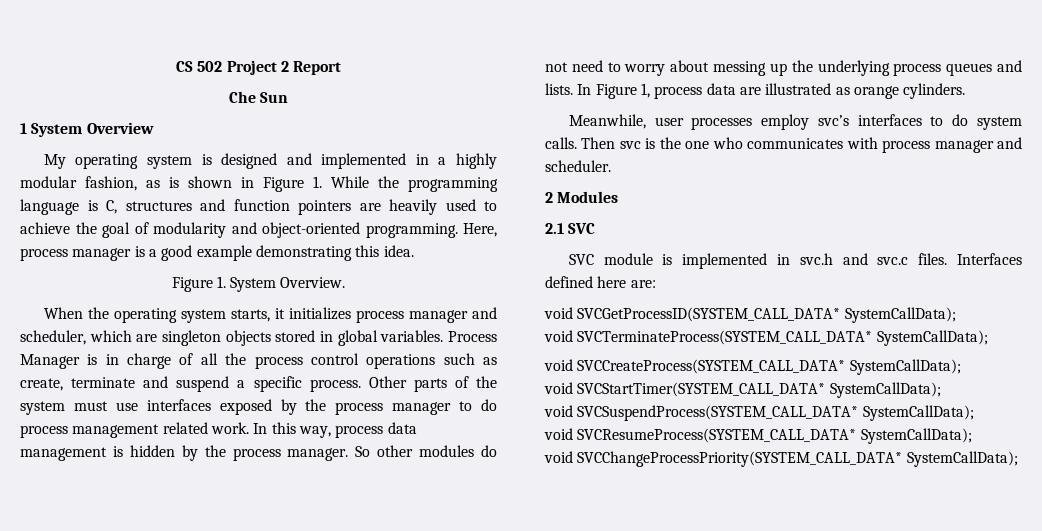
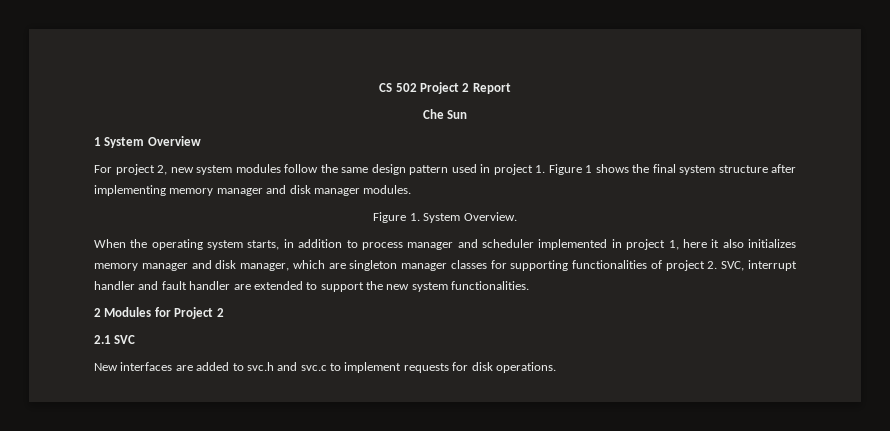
- My operating system is designed and implemented in a highly modular fashion, as is shown in Figure 1. While the programming language is C, structures and function pointers are heavily used to achieve the goal of modularity and object-oriented programming. Here, process manager is a good example demonstrating this idea.
+ For project 2, new system modules follow the same design pattern used in project 1. Figure 1 shows the final system structure after implementing memory manager and disk manager modules.
- When the operating system starts, it initializes process manager and scheduler, which are singleton objects stored in global variables. Process Manager is in charge of all the process control operations such as create, terminate and suspend a specific process. Other parts of the system must use interfaces exposed by the process manager to do process management related work. In this way, process data management is hidden by the process manager. So other modules do not need to worry about messing up the underlying process queues and lists. In Figure 1, process data are illustrated as orange cylinders.
- Meanwhile, user processes employ svc’s interfaces to do system calls. Then svc is the one who communicates with process manager and scheduler.
+ When the operating system starts, in addition to process manager and scheduler implemented in project 1, here it also initializes memory manager and disk manager, which are singleton manager classes for supporting functionalities of project 2. SVC, interrupt handler and fault handler are extended to support the new system functionalities.
- 2 Modules
+ 2 Modules for Project 2
- SVC module is implemented in svc.h and svc.c files. Interfaces defined here are:
- void SVCGetProcessID(SYSTEM_CALL_DATA* SystemCallData);
- void SVCTerminateProcess(SYSTEM_CALL_DATA* SystemCallData);
- void SVCCreateProcess(SYSTEM_CALL_DATA* SystemCallData);
- void SVCStartTimer(SYSTEM_CALL_DATA* SystemCallData);
- void SVCSuspendProcess(SYSTEM_CALL_DATA* SystemCallData);
- void SVCResumeProcess(SYSTEM_CALL_DATA* SystemCallData);
- void SVCChangeProcessPriority(SYSTEM_CALL_DATA* SystemCallData);
+ New interfaces are added to svc.h and svc.c to implement requests for disk operations.

